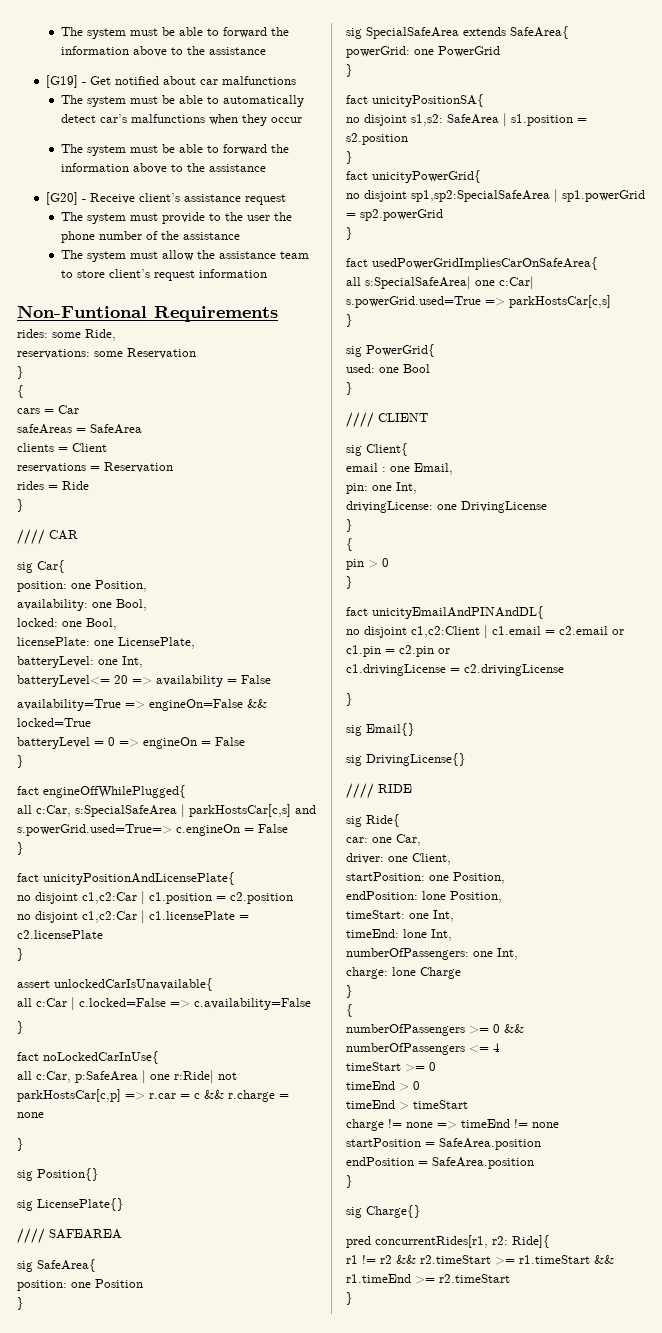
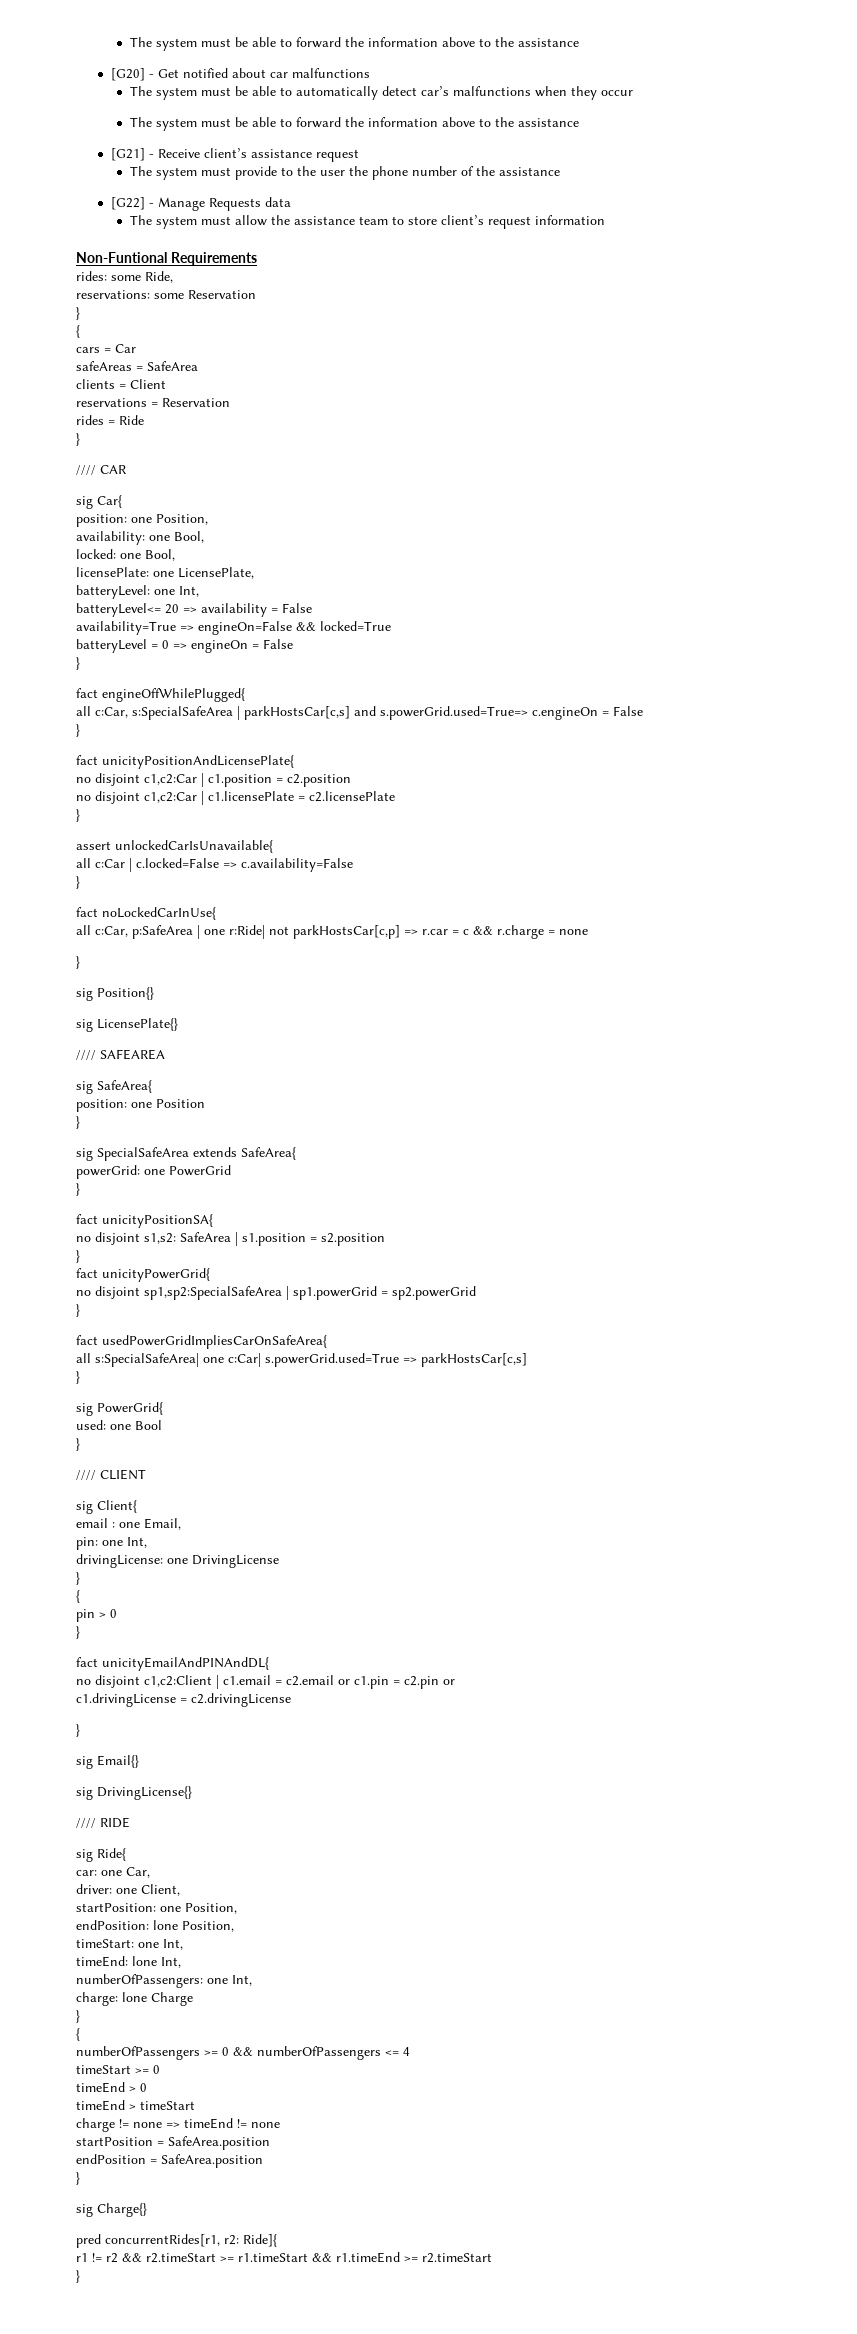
- [G19] - Get notified about car malfunctions
+ [G20] - Get notified about car malfunctions
- [G20] - Receive client’s assistance request
+ [G21] - Receive client’s assistance request
+ [G22] - Manage Requests data

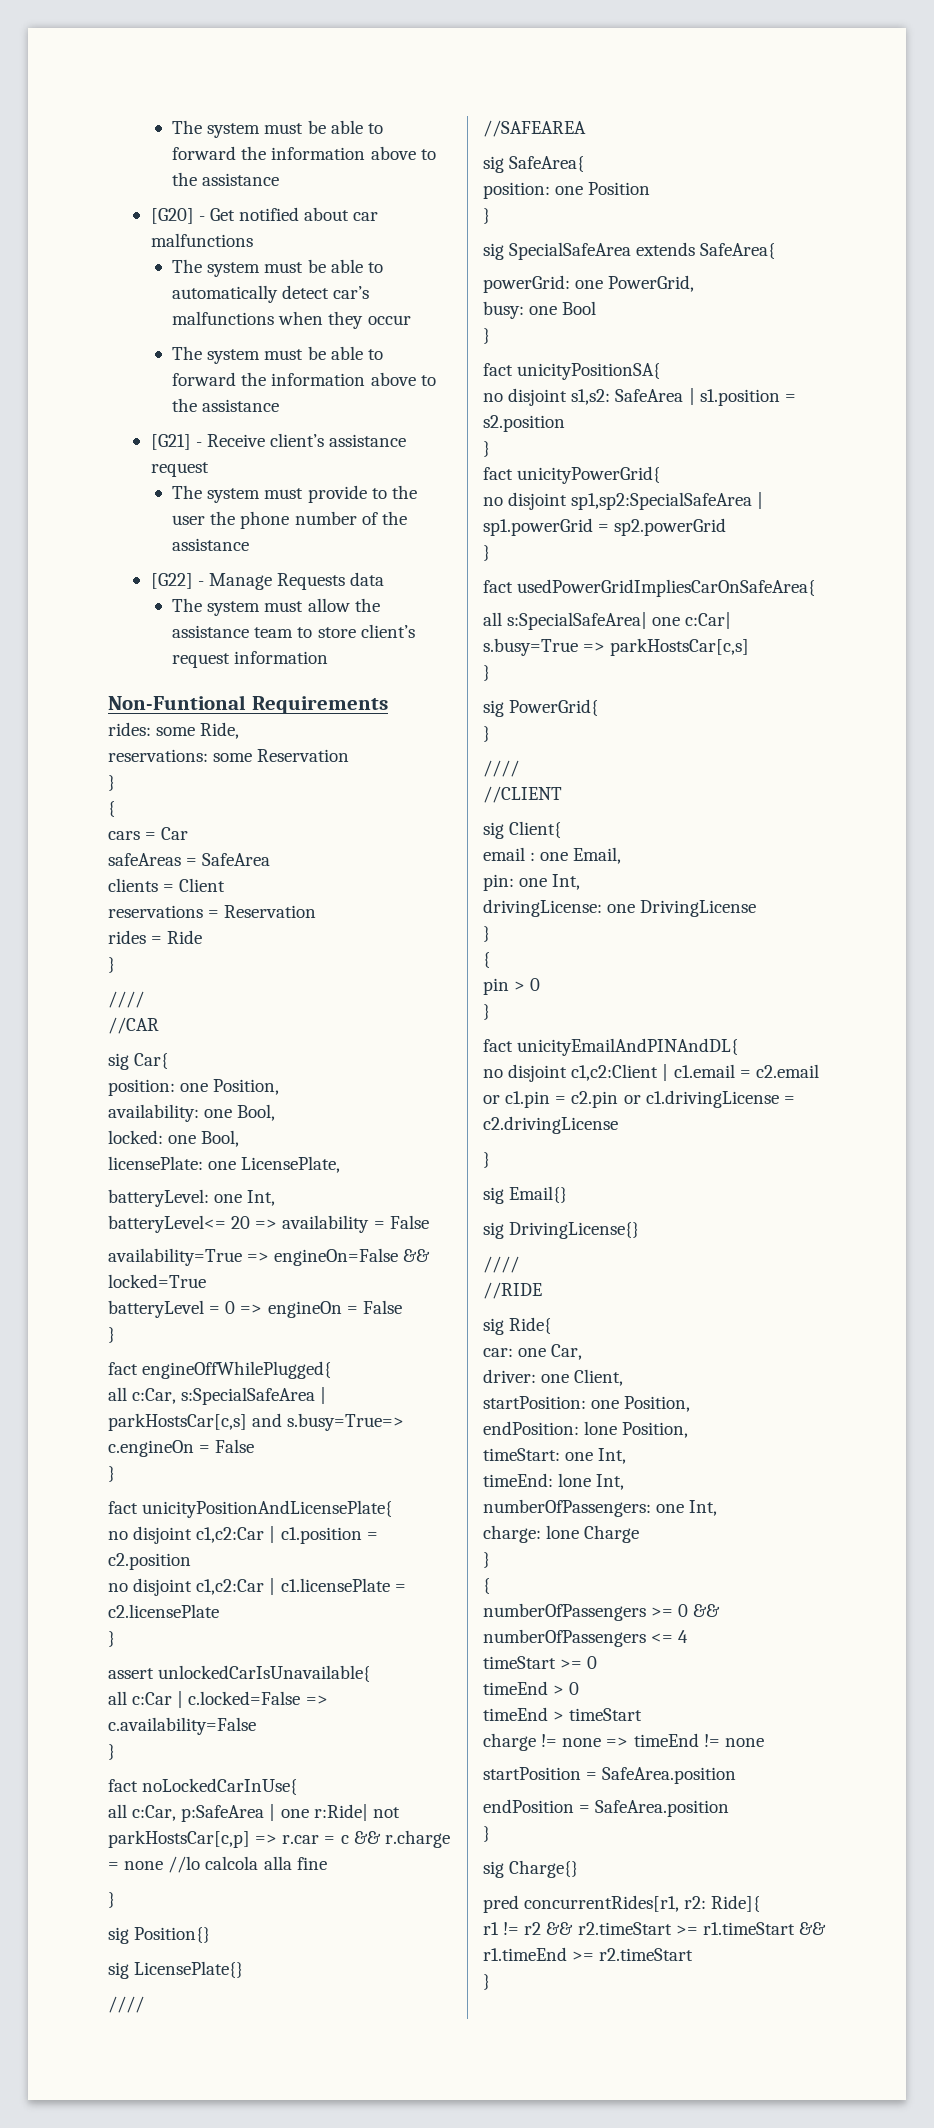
  rides = Ride
  }
- //// CAR
+ ////
+ //CAR
- all c:Car, s:SpecialSafeArea | parkHostsCar[c,s] and s.powerGrid.used=True=> c.engineOn = False
+ all c:Car, s:SpecialSafeArea | parkHostsCar[c,s] and s.busy=True=> c.engineOn = False
- all c:Car, p:SafeArea | one r:Ride| not parkHostsCar[c,p] => r.car = c && r.charge = none
+ all c:Car, p:SafeArea | one r:Ride| not parkHostsCar[c,p] => r.car = c && r.charge = none //lo calcola alla fine
  sig LicensePlate{}
- //// SAFEAREA
+ ////
+ //SAFEAREA
- powerGrid: one PowerGrid
+ powerGrid: one PowerGrid,
+ busy: one Bool
- all s:SpecialSafeArea| one c:Car| s.powerGrid.used=True => parkHostsCar[c,s]
+ all s:SpecialSafeArea| one c:Car| s.busy=True => parkHostsCar[c,s]
  sig PowerGrid{
- used: one Bool
  }
- //// CLIENT
+ ////
+ //CLIENT
- no disjoint c1,c2:Client | c1.email = c2.email or c1.pin = c2.pin or
- c1.drivingLicense = c2.drivingLicense
+ no disjoint c1,c2:Client | c1.email = c2.email or c1.pin = c2.pin or c1.drivingLicense = c2.drivingLicense
  sig DrivingLicense{}
- //// RIDE
+ ////
+ //RIDE

